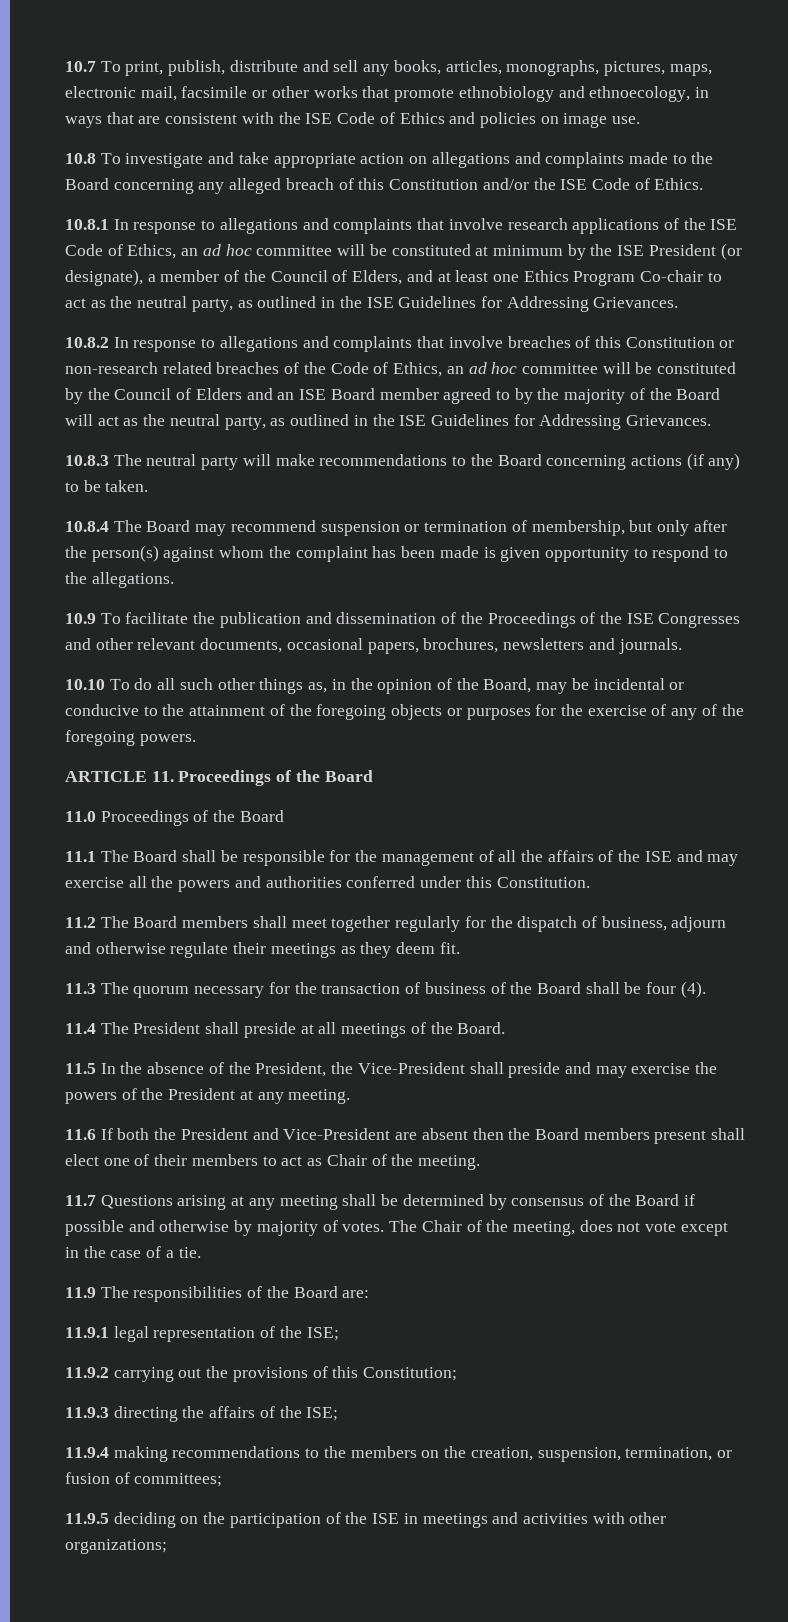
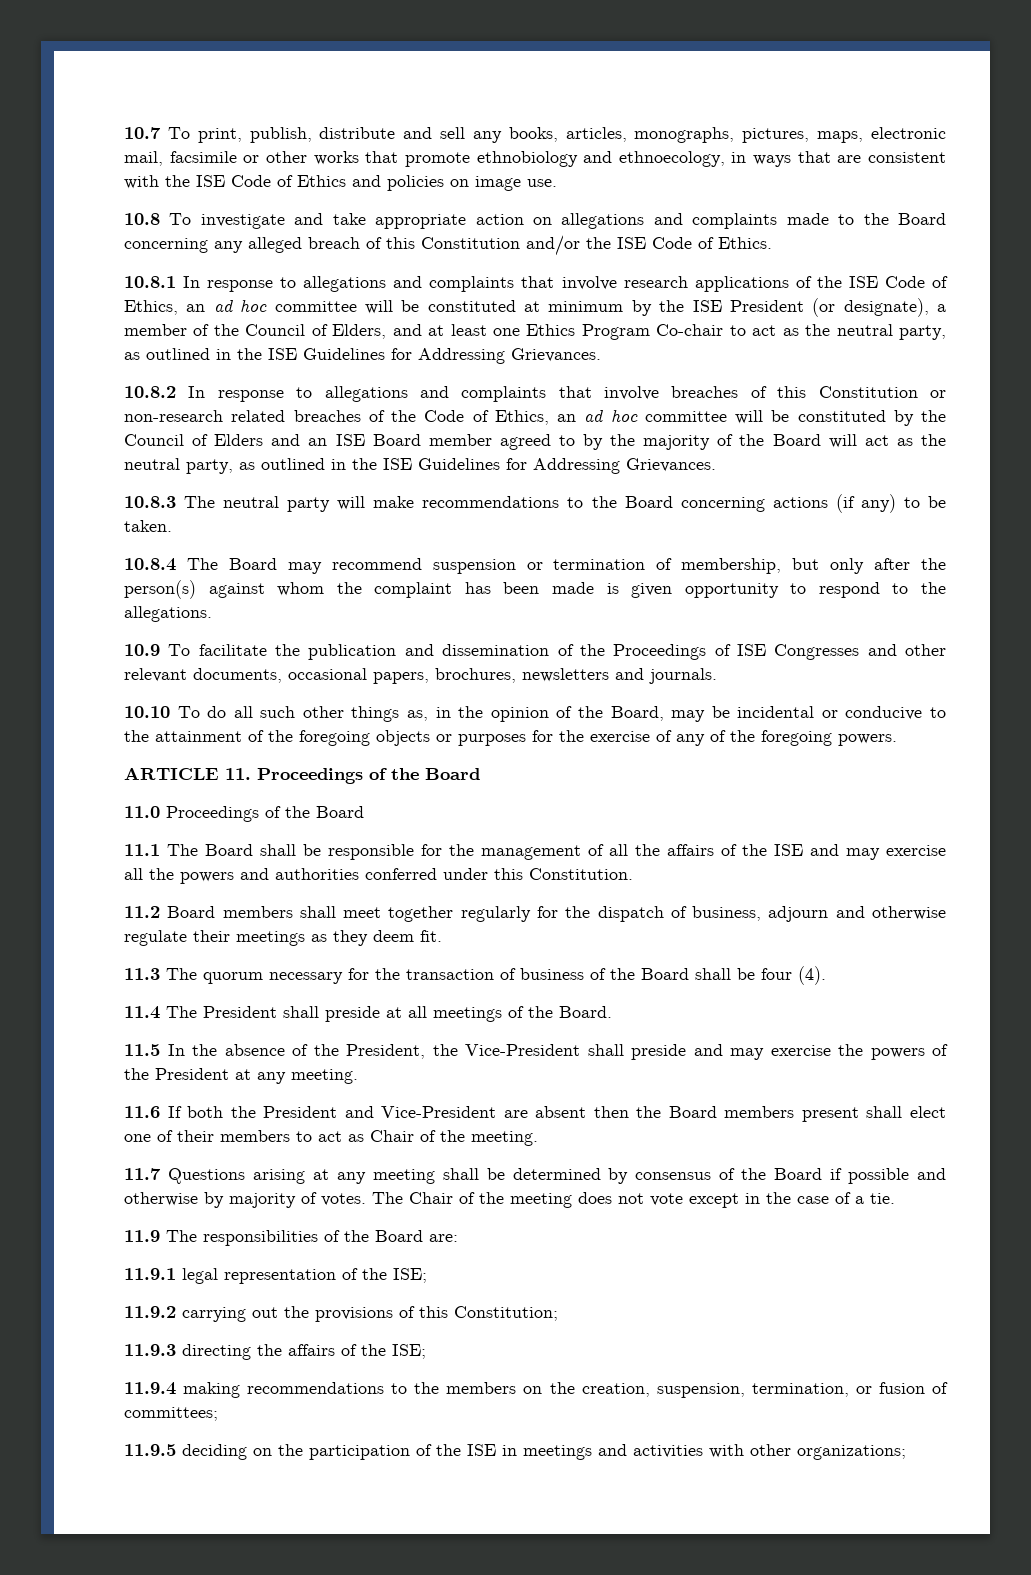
- 10.9 To facilitate the publication and dissemination of the Proceedings of the ISE Congresses and other relevant documents, occasional papers, brochures, newsletters and journals.
+ 10.9 To facilitate the publication and dissemination of the Proceedings of ISE Congresses and other relevant documents, occasional papers, brochures, newsletters and journals.
- 11.2 The Board members shall meet together regularly for the dispatch of business, adjourn and otherwise regulate their meetings as they deem fit.
+ 11.2 Board members shall meet together regularly for the dispatch of business, adjourn and otherwise regulate their meetings as they deem fit.
- The Chair of the meeting, does not vote except in the case of a tie.
+ The Chair of the meeting does not vote except in the case of a tie.

